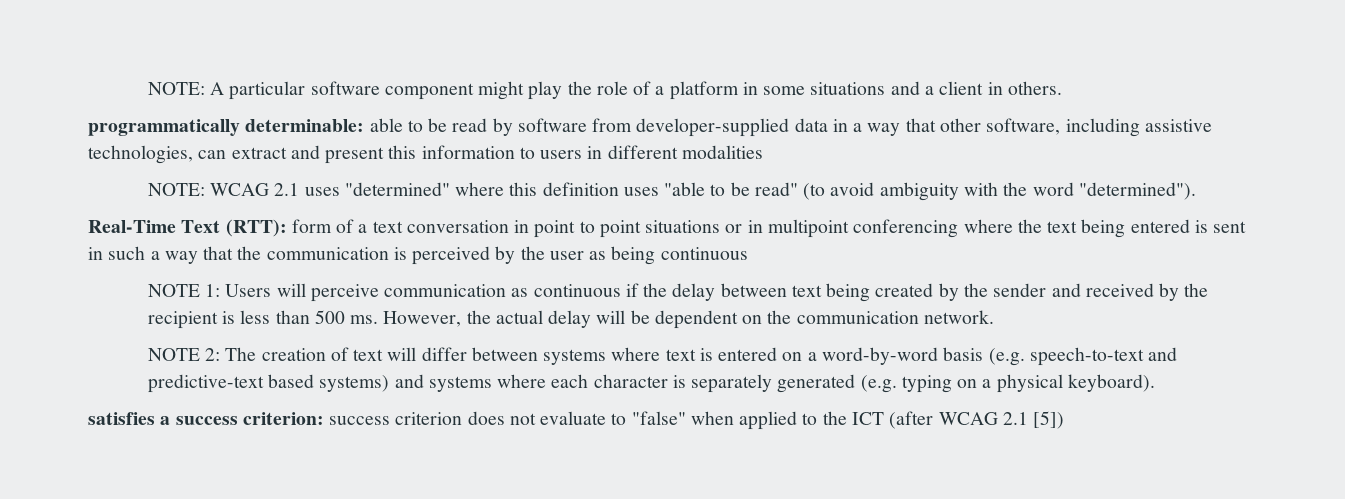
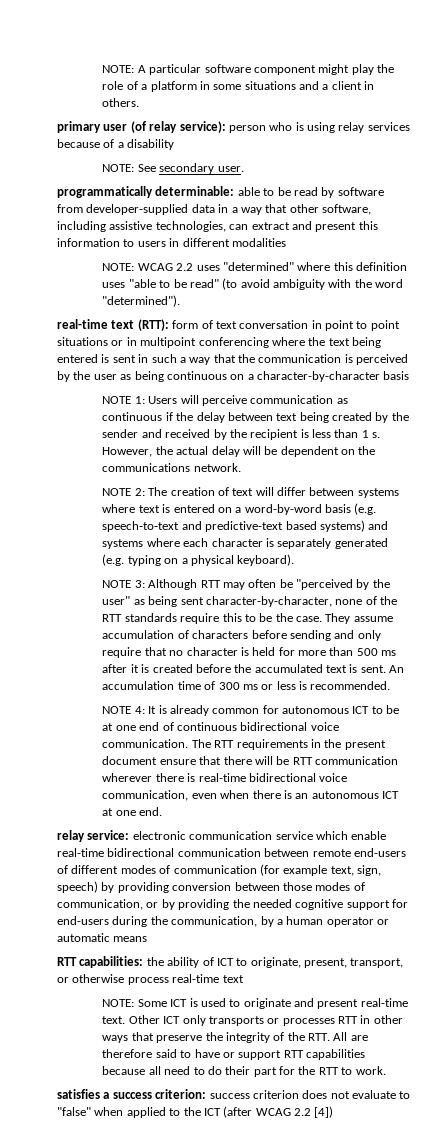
+ primary user (of relay service): person who is using relay services because of a disability
+ NOTE: See secondary user.
- NOTE: WCAG 2.1 uses "determined" where this definition uses "able to be read" (to avoid ambiguity with the word "determined").
+ NOTE: WCAG 2.2 uses "determined" where this definition uses "able to be read" (to avoid ambiguity with the word "determined").
- Real-Time Text (RTT): form of a text conversation in point to point situations or in multipoint conferencing where the text being entered is sent in such a way that the communication is perceived by the user as being continuous
+ real-time text (RTT): form of text conversation in point to point situations or in multipoint conferencing where the text being entered is sent in such a way that the communication is perceived by the user as being continuous on a character-by-character basis
- NOTE 1: Users will perceive communication as continuous if the delay between text being created by the sender and received by the recipient is less than 500 ms.
+ NOTE 1: Users will perceive communication as continuous if the delay between text being created by the sender and received by the recipient is less than 1 s.
- However, the actual delay will be dependent on the communication network.
+ However, the actual delay will be dependent on the communications network.
+ NOTE 3: Although RTT may often be "perceived by the user" as being sent character-by-character, none of the RTT standards require this to be the case. They assume accumulation of characters before sending and only require that no character is held for more than 500 ms after it is created before the accumulated text is sent. An accumulation time of 300 ms or less is recommended.
+ NOTE 4: It is already common for autonomous ICT to be at one end of continuous bidirectional voice communication. The RTT requirements in the present document ensure that there will be RTT communication wherever there is real-time bidirectional voice communication, even when there is an autonomous ICT at one end.
+ relay service: electronic communication service which enable real-time bidirectional communication between remote end-users of different modes of communication (for example text, sign, speech) by providing conversion between those modes of communication, or by providing the needed cognitive support for end-users during the communication, by a human operator or automatic means
+ RTT capabilities: the ability of ICT to originate, present, transport, or otherwise process real-time text
+ NOTE: Some ICT is used to originate and present real-time text. Other ICT only transports or processes RTT in other ways that preserve the integrity of the RTT. All are therefore said to have or support RTT capabilities because all need to do their part for the RTT to work.
- satisfies a success criterion: success criterion does not evaluate to "false" when applied to the ICT (after WCAG 2.1 [5])
+ satisfies a success criterion: success criterion does not evaluate to "false" when applied to the ICT (after WCAG 2.2 [4])

